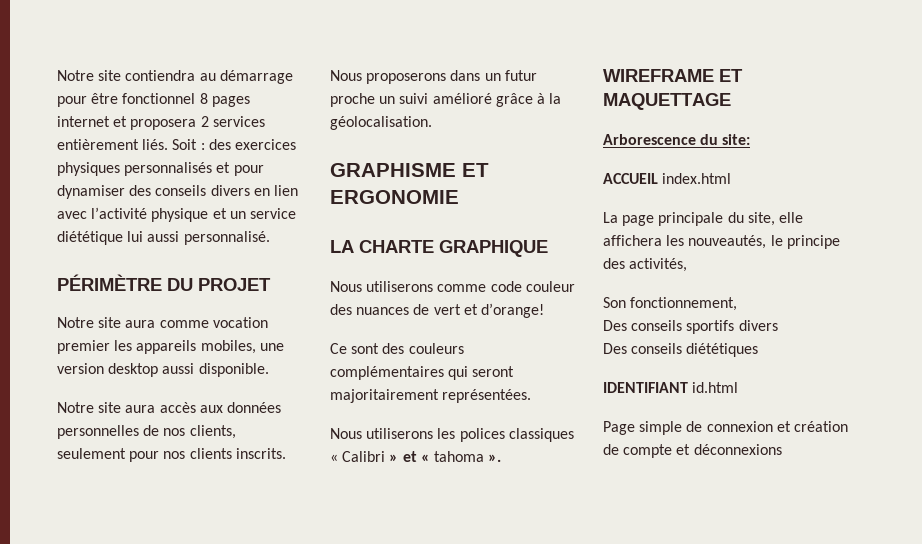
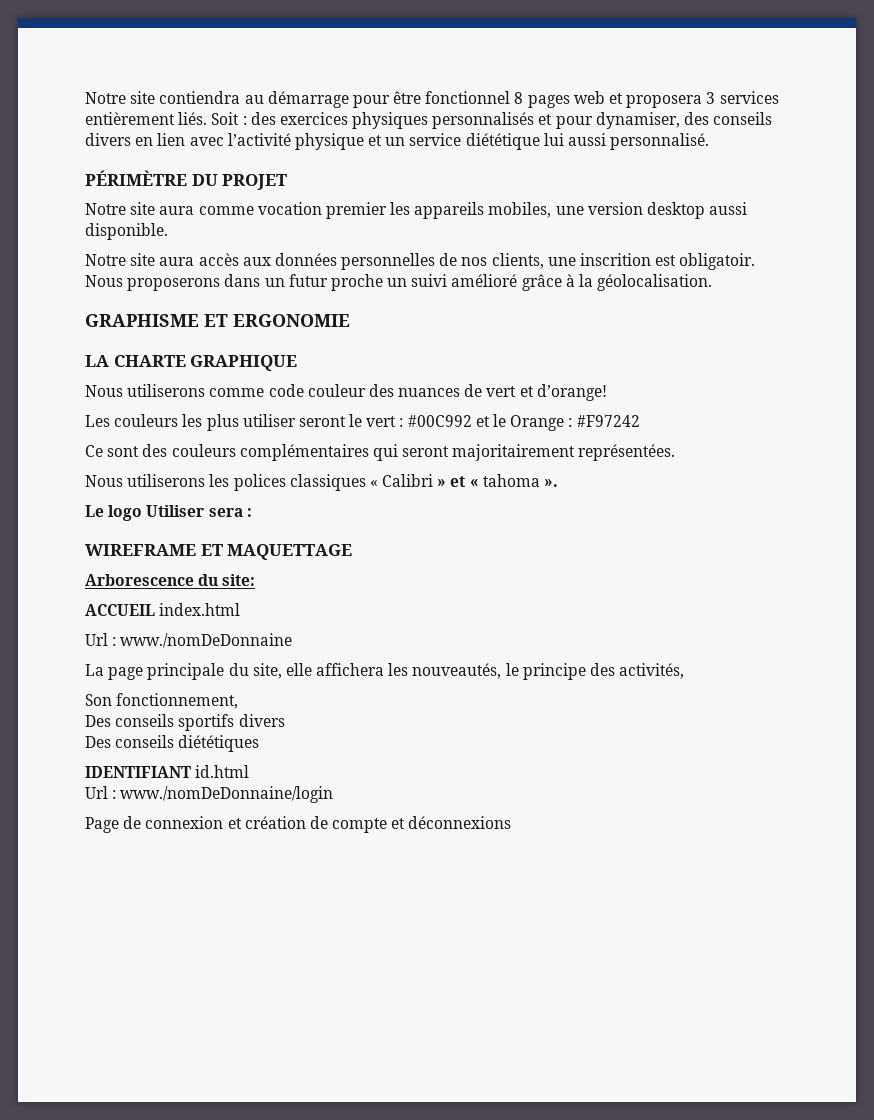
- Notre site contiendra au démarrage pour être fonctionnel 8 pages internet et proposera 2 services entièrement liés.
+ Notre site contiendra au démarrage pour être fonctionnel 8 pages web et proposera 3 services entièrement liés.
- Soit : des exercices physiques personnalisés et pour dynamiser des conseils divers en lien avec l’activité physique et un service diététique lui aussi personnalisé.
+ Soit : des exercices physiques personnalisés et pour dynamiser, des conseils divers en lien avec l’activité physique et un service diététique lui aussi personnalisé.
- Notre site aura accès aux données personnelles de nos clients, seulement pour nos clients inscrits.
+ Notre site aura accès aux données personnelles de nos clients, une inscrition est obligatoir.
+ Les couleurs les plus utiliser seront le vert : #00C992 et le Orange : #F97242
+ Le logo Utiliser sera :
+ Url : www./nomDeDonnaine
+ Url : www./nomDeDonnaine/login
- Page simple de connexion et création de compte et déconnexions
+ Page de connexion et création de compte et déconnexions

